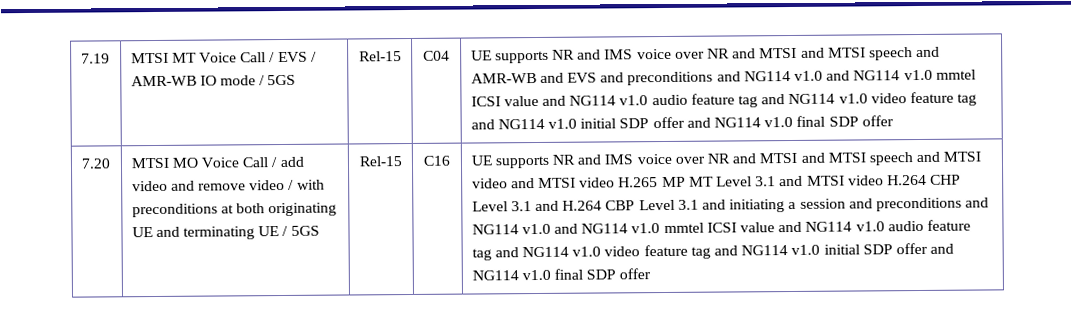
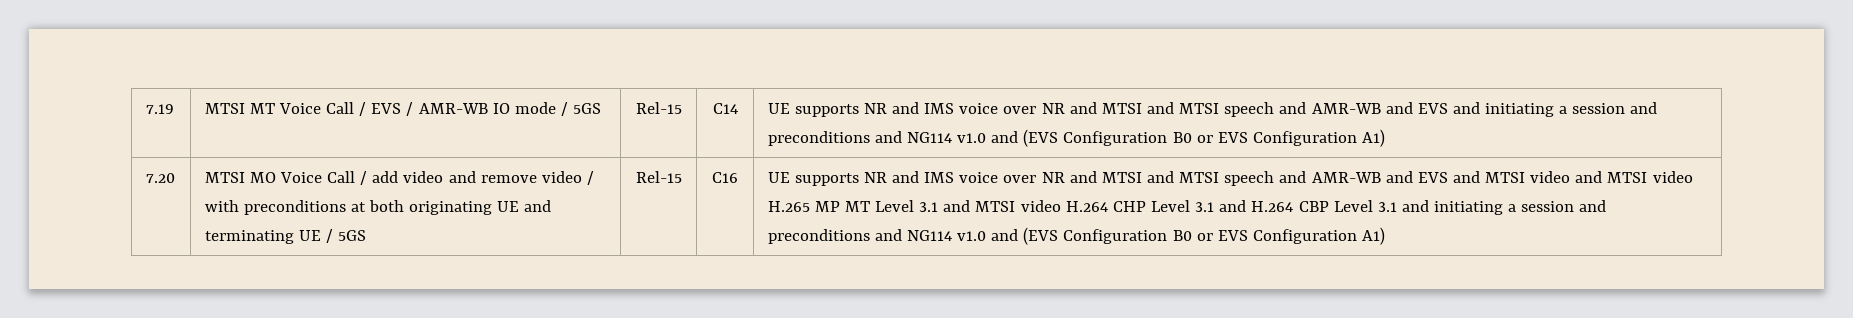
- C04
+ C14
- UE supports NR and IMS voice over NR and MTSI and MTSI speech and AMR-WB and EVS and preconditions and NG114 v1.0 and NG114 v1.0 mmtel ICSI value and NG114 v1.0 audio feature tag and NG114 v1.0 video feature tag and NG114 v1.0 initial SDP offer and NG114 v1.0 final SDP offer
+ UE supports NR and IMS voice over NR and MTSI and MTSI speech and AMR-WB and EVS and initiating a session and preconditions and NG114 v1.0 and (EVS Configuration B0 or EVS Configuration A1)
- UE supports NR and IMS voice over NR and MTSI and MTSI speech and MTSI video and MTSI video H.265 MP MT Level 3.1 and MTSI video H.264 CHP Level 3.1 and H.264 CBP Level 3.1 and initiating a session and preconditions and NG114 v1.0 and NG114 v1.0 mmtel ICSI value and NG114 v1.0 audio feature tag and NG114 v1.0 video feature tag and NG114 v1.0 initial SDP offer and NG114 v1.0 final SDP offer
+ UE supports NR and IMS voice over NR and MTSI and MTSI speech and AMR-WB and EVS and MTSI video and MTSI video H.265 MP MT Level 3.1 and MTSI video H.264 CHP Level 3.1 and H.264 CBP Level 3.1 and initiating a session and preconditions and NG114 v1.0 and (EVS Configuration B0 or EVS Configuration A1)

